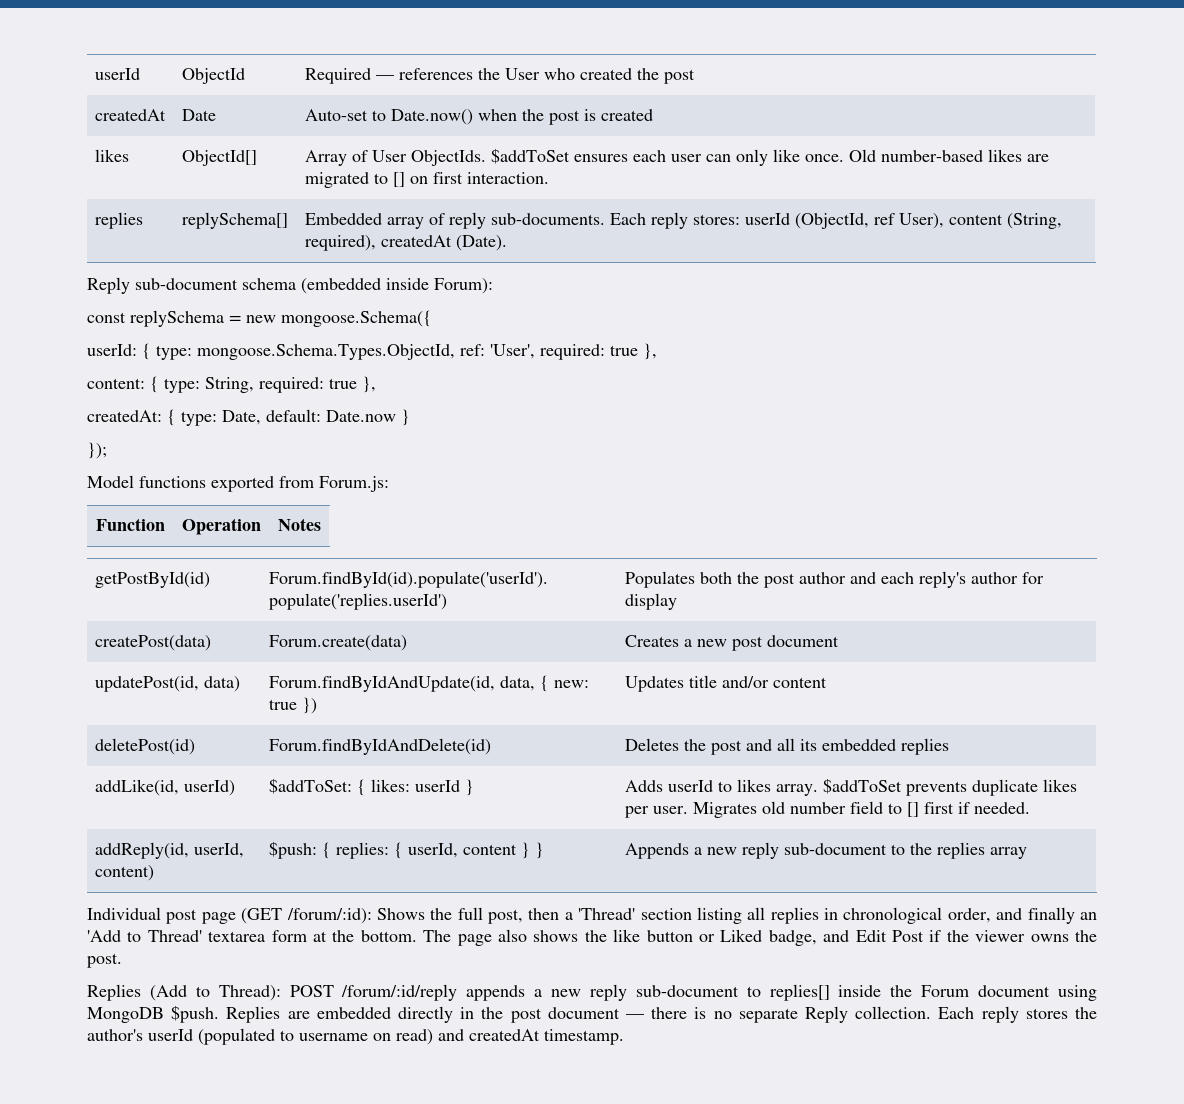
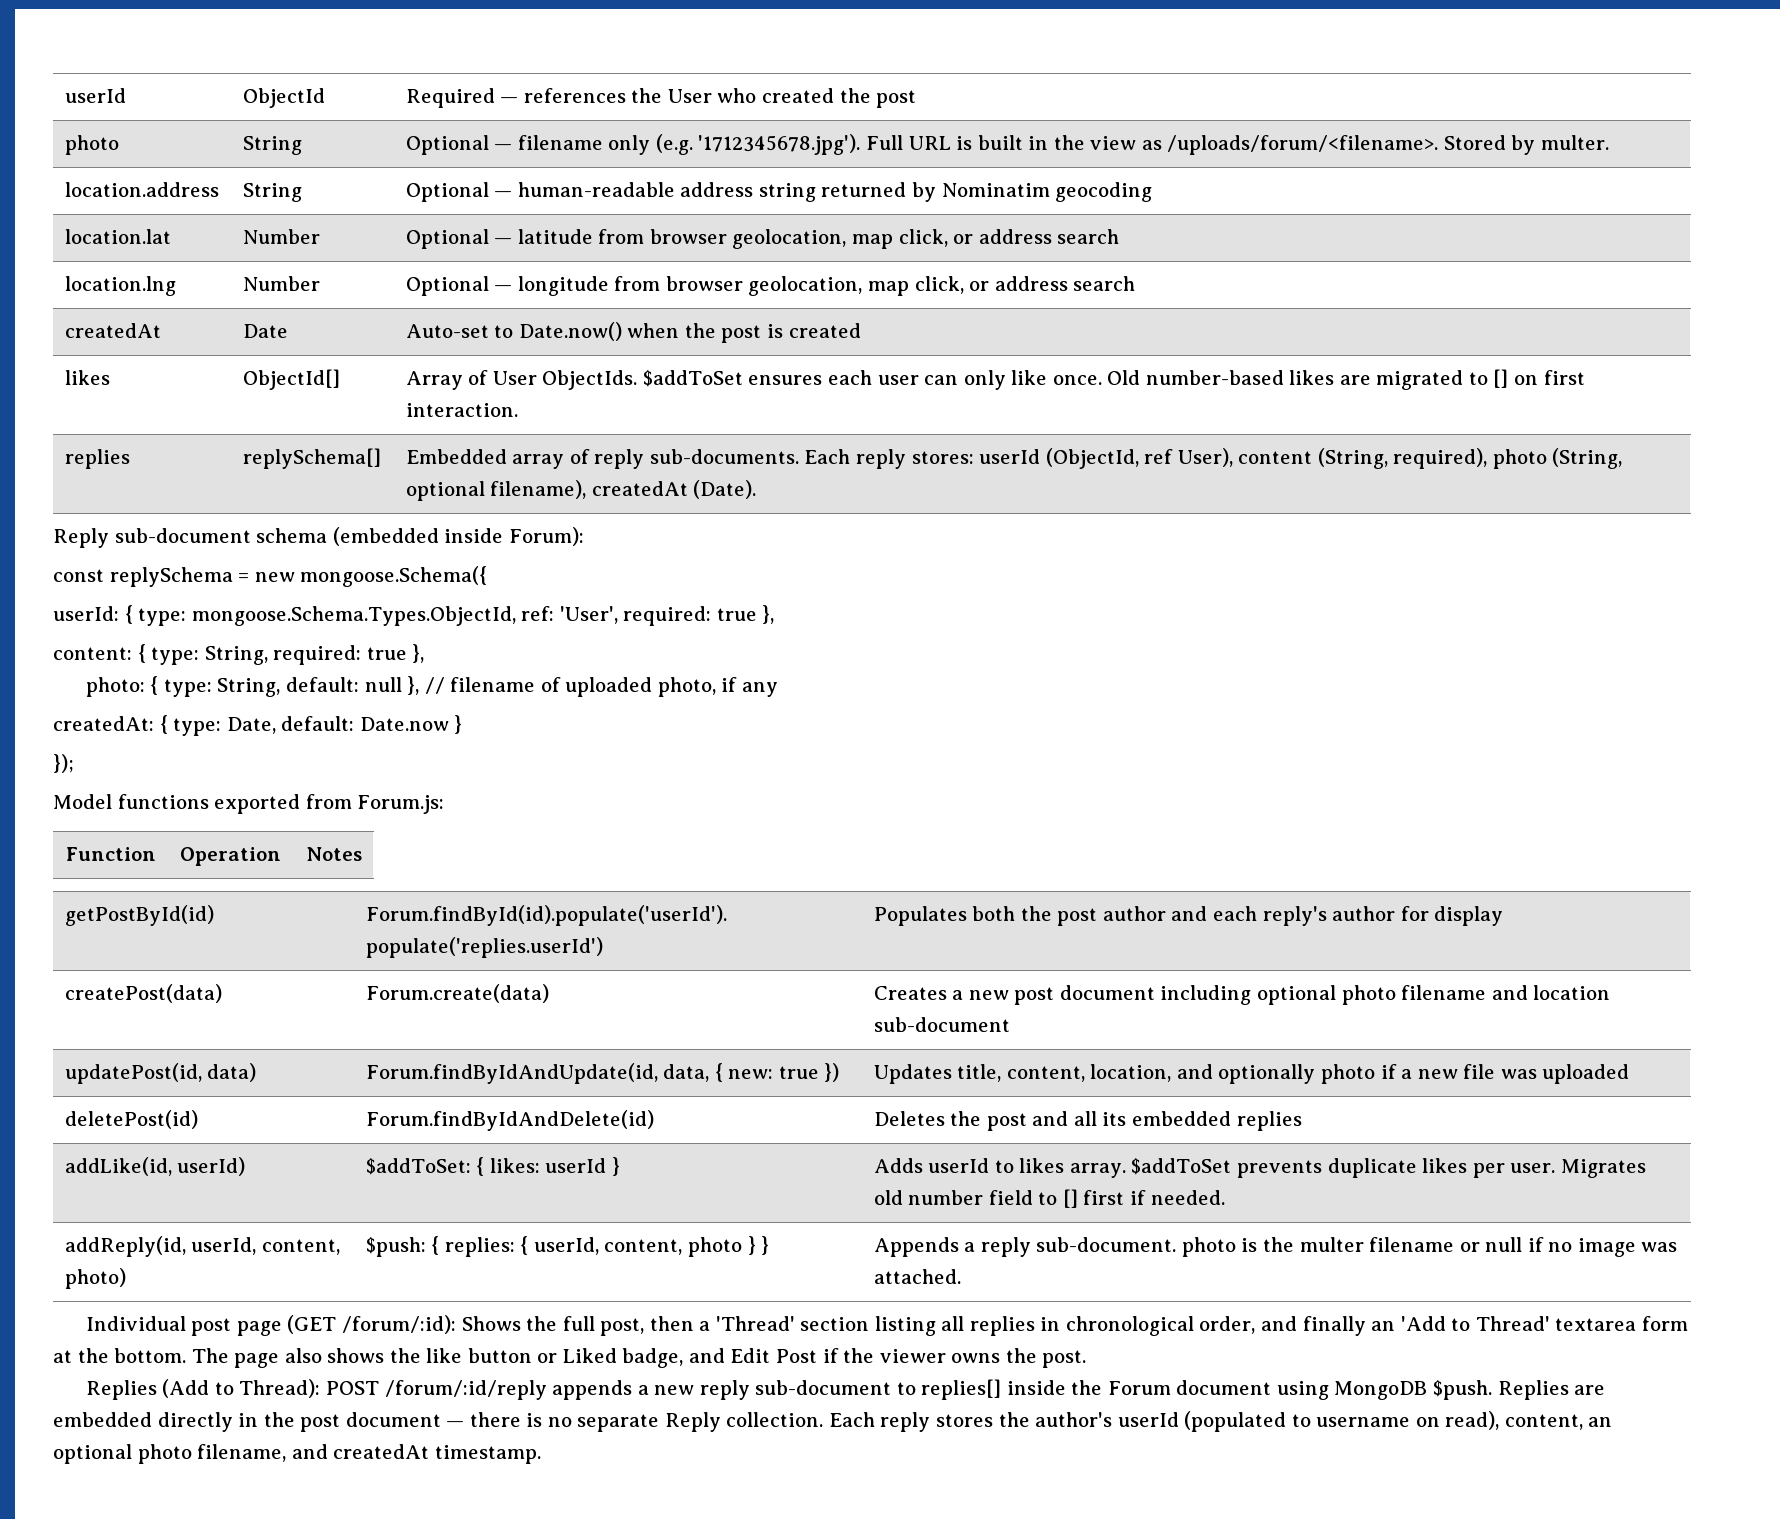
+ photo | String | Optional — filename only (e.g. '1712345678.jpg'). Full URL is built in the view as /uploads/forum/<filename>. Stored by multer.
+ location.address | String | Optional — human-readable address string returned by Nominatim geocoding
+ location.lat | Number | Optional — latitude from browser geolocation, map click, or address search
+ location.lng | Number | Optional — longitude from browser geolocation, map click, or address search
- replies | replySchema[] | Embedded array of reply sub-documents. Each reply stores: userId (ObjectId, ref User), content (String, required), createdAt (Date).
+ replies | replySchema[] | Embedded array of reply sub-documents. Each reply stores: userId (ObjectId, ref User), content (String, required), photo (String, optional filename), createdAt (Date).
+ photo: { type: String, default: null }, // filename of uploaded photo, if any
- createPost(data) | Forum.create(data) | Creates a new post document
+ createPost(data) | Forum.create(data) | Creates a new post document including optional photo filename and location sub-document
- updatePost(id, data) | Forum.findByIdAndUpdate(id, data, { new: true }) | Updates title and/or content
+ updatePost(id, data) | Forum.findByIdAndUpdate(id, data, { new: true }) | Updates title, content, location, and optionally photo if a new file was uploaded
- addReply(id, userId, content) | $push: { replies: { userId, content } } | Appends a new reply sub-document to the replies array
+ addReply(id, userId, content, photo) | $push: { replies: { userId, content, photo } } | Appends a reply sub-document. photo is the multer filename or null if no image was attached.
- Each reply stores the author's userId (populated to username on read) and createdAt timestamp.
+ Each reply stores the author's userId (populated to username on read), content, an optional photo filename, and createdAt timestamp.

